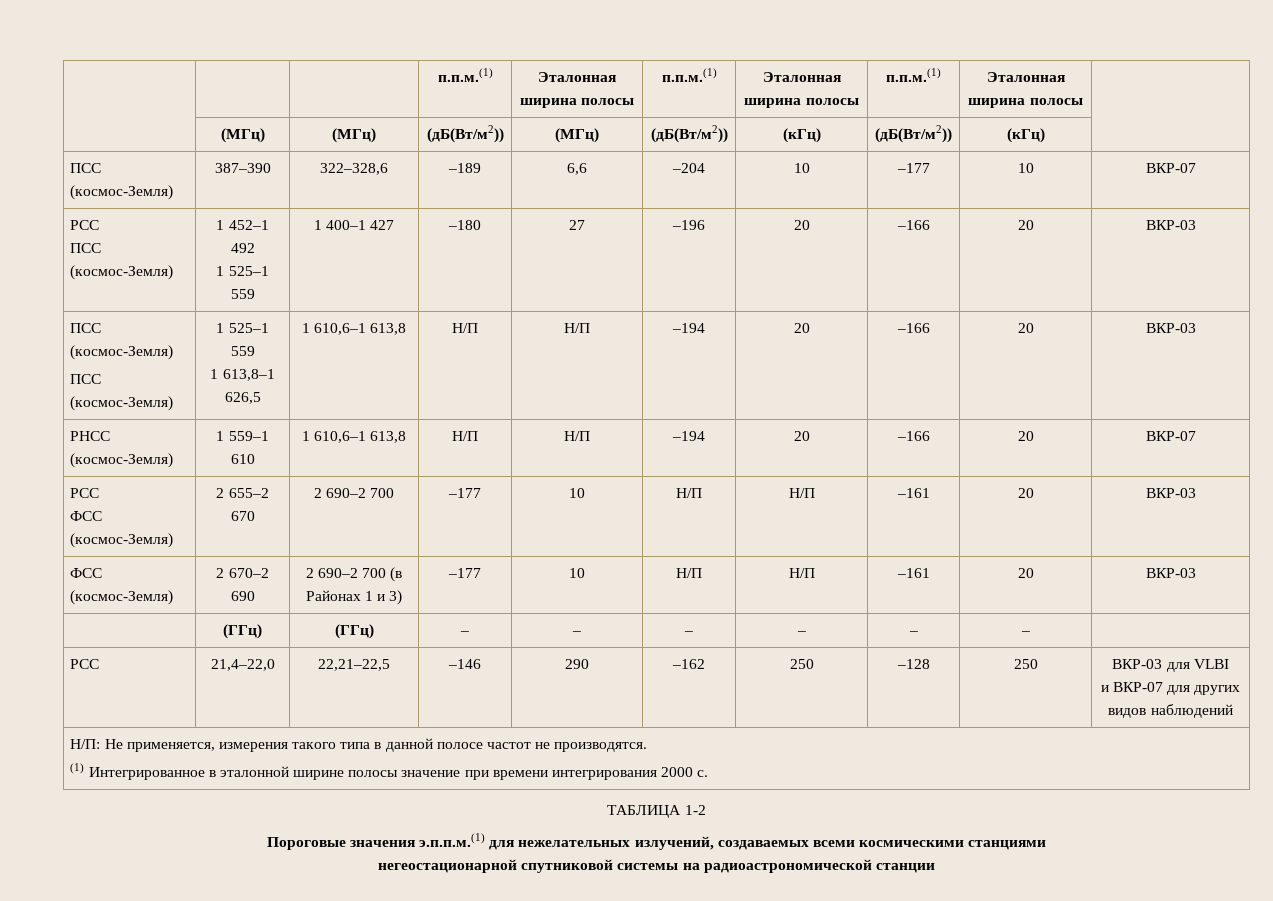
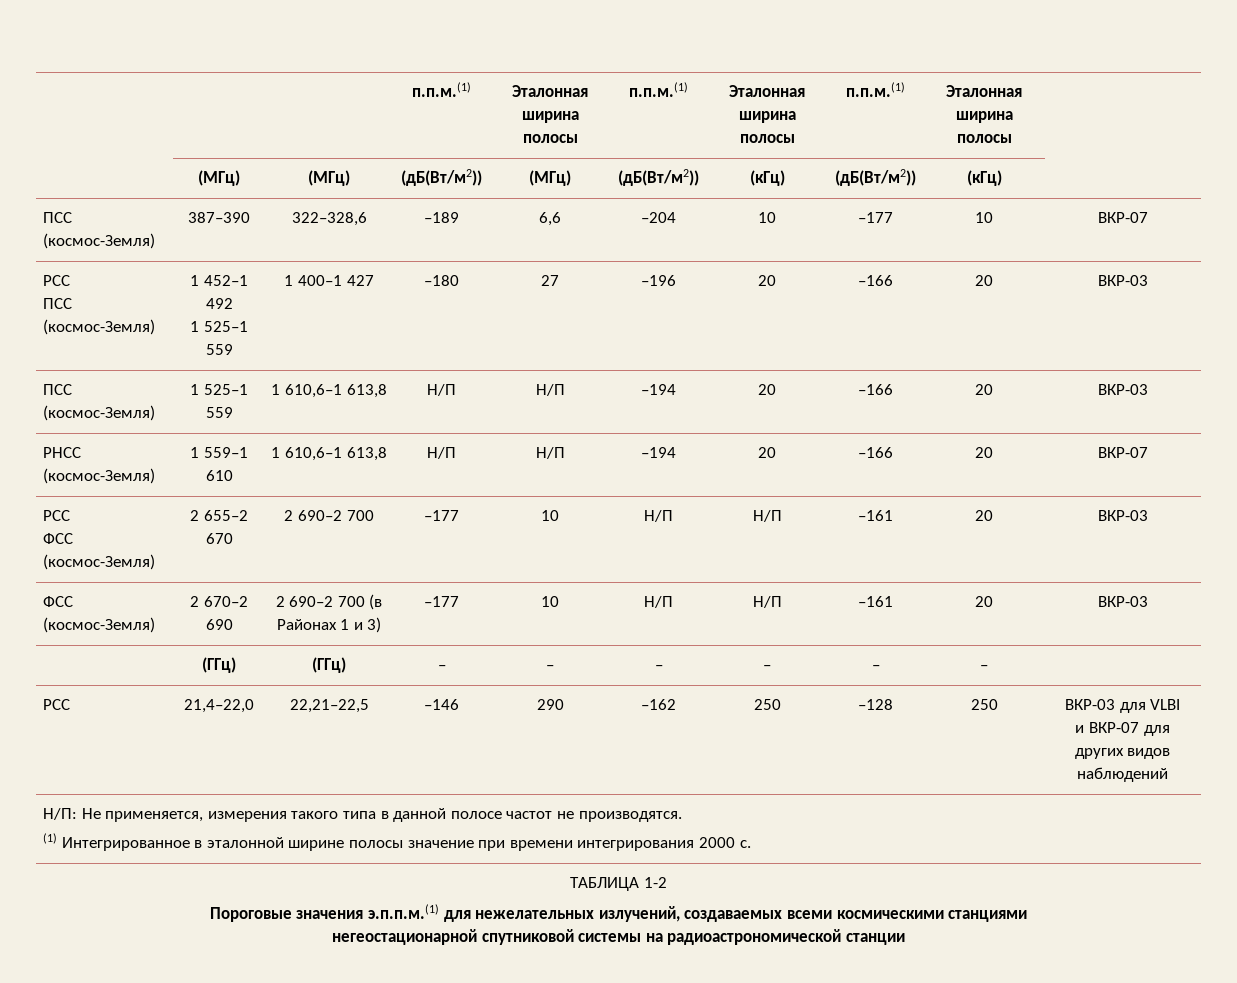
  ПСС (космос-Земля) | 387–390 | 322–328,6 | –189 | 6,6 | –204 | 10 | –177 | 10 | ВКР-07
  РСС
  ПСС (космос-Земля) | 1 452–1 492
  1 525–1 559 | 1 400–1 427 | –180 | 27 | –196 | 20 | –166 | 20 | ВКР-03
- ПСС (космос-Земля)
- ПСС (космос-Земля) | 1 525–1 559
- 1 613,8–1 626,5 | 1 610,6–1 613,8 | Н/П | Н/П | –194 | 20 | –166 | 20 | ВКР-03
+ ПСС (космос-Земля) | 1 525–1 559 | 1 610,6–1 613,8 | Н/П | Н/П | –194 | 20 | –166 | 20 | ВКР-03

